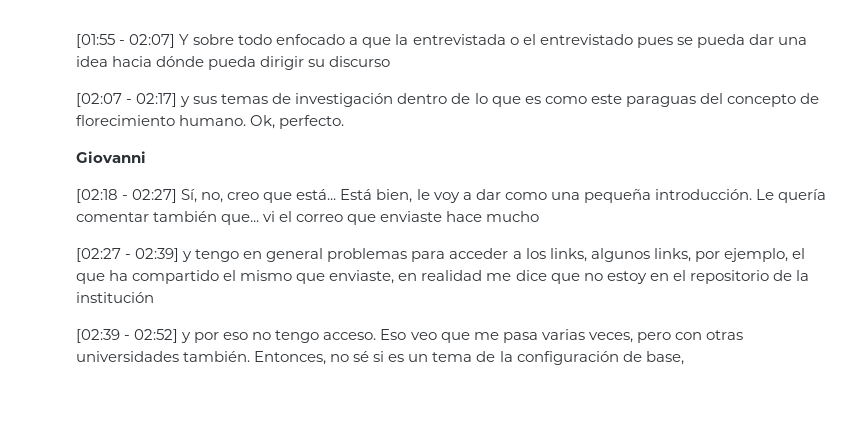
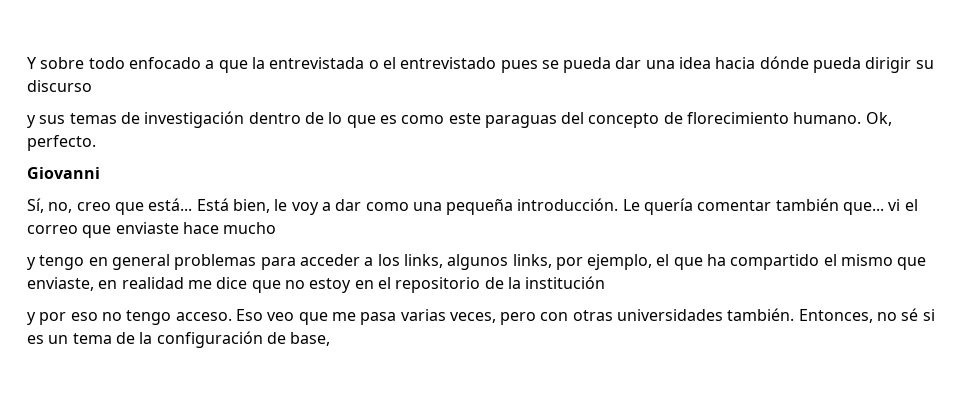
- [01:55 - 02:07] Y sobre todo enfocado a que la entrevistada o el entrevistado pues se pueda dar una idea hacia dónde pueda dirigir su discurso
+ Y sobre todo enfocado a que la entrevistada o el entrevistado pues se pueda dar una idea hacia dónde pueda dirigir su discurso
- [02:07 - 02:17] y sus temas de investigación dentro de lo que es como este paraguas del concepto de florecimiento humano.
+ y sus temas de investigación dentro de lo que es como este paraguas del concepto de florecimiento humano.
- [02:18 - 02:27] Sí, no, creo que está...
+ Sí, no, creo que está...
- [02:27 - 02:39] y tengo en general problemas para acceder a los links, algunos links, por ejemplo, el que ha compartido el mismo que enviaste, en realidad me dice que no estoy en el repositorio de la institución
+ y tengo en general problemas para acceder a los links, algunos links, por ejemplo, el que ha compartido el mismo que enviaste, en realidad me dice que no estoy en el repositorio de la institución
- [02:39 - 02:52] y por eso no tengo acceso.
+ y por eso no tengo acceso.

